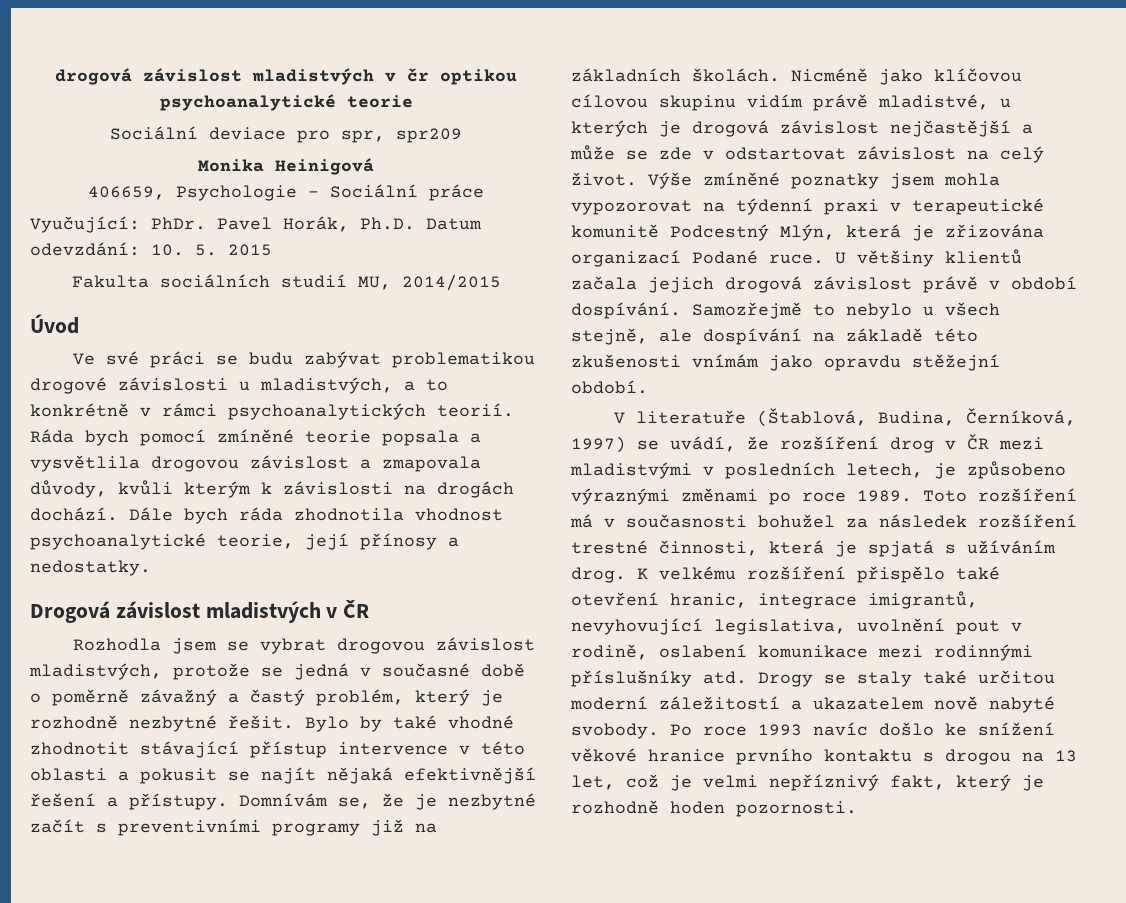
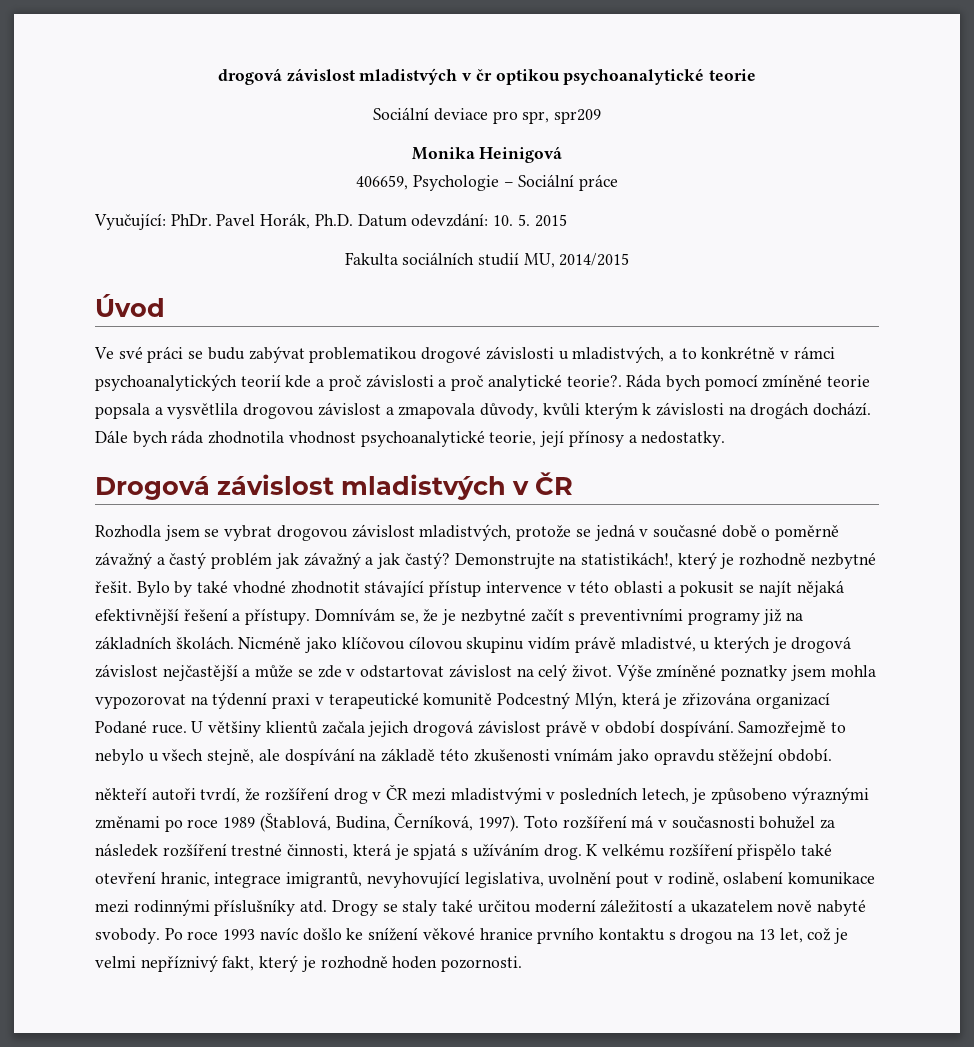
- Ve své práci se budu zabývat problematikou drogové závislosti u mladistvých, a to konkrétně v rámci psychoanalytických teorií.
+ Ve své práci se budu zabývat problematikou drogové závislosti u mladistvých, a to konkrétně v rámci psychoanalytických teorií kde a proč závislosti a proč analytické teorie?.
- Rozhodla jsem se vybrat drogovou závislost mladistvých, protože se jedná v současné době o poměrně závažný a častý problém, který je rozhodně nezbytné řešit.
+ Rozhodla jsem se vybrat drogovou závislost mladistvých, protože se jedná v současné době o poměrně závažný a častý problém jak závažný a jak častý? Demonstrujte na statistikách!, který je rozhodně nezbytné řešit.
- V literatuře (Štablová, Budina, Černíková, 1997) se uvádí, že rozšíření drog v ČR mezi mladistvými v posledních letech, je způsobeno výraznými změnami po roce 1989.
+ někteří autoři tvrdí, že rozšíření drog v ČR mezi mladistvými v posledních letech, je způsobeno výraznými změnami po roce 1989 (Štablová, Budina, Černíková, 1997).

